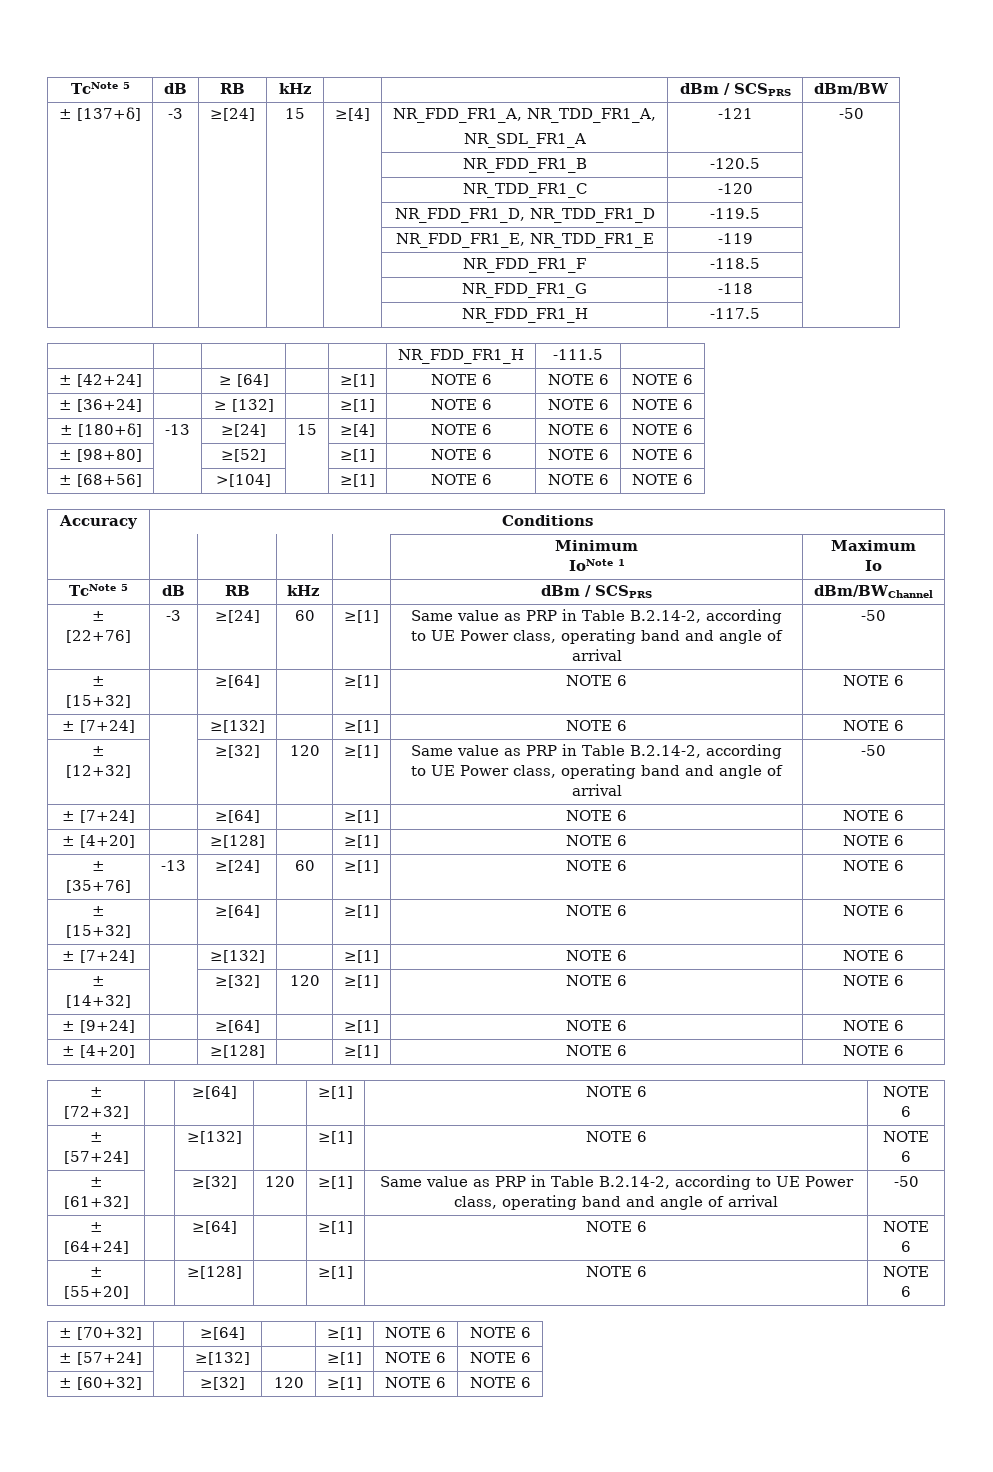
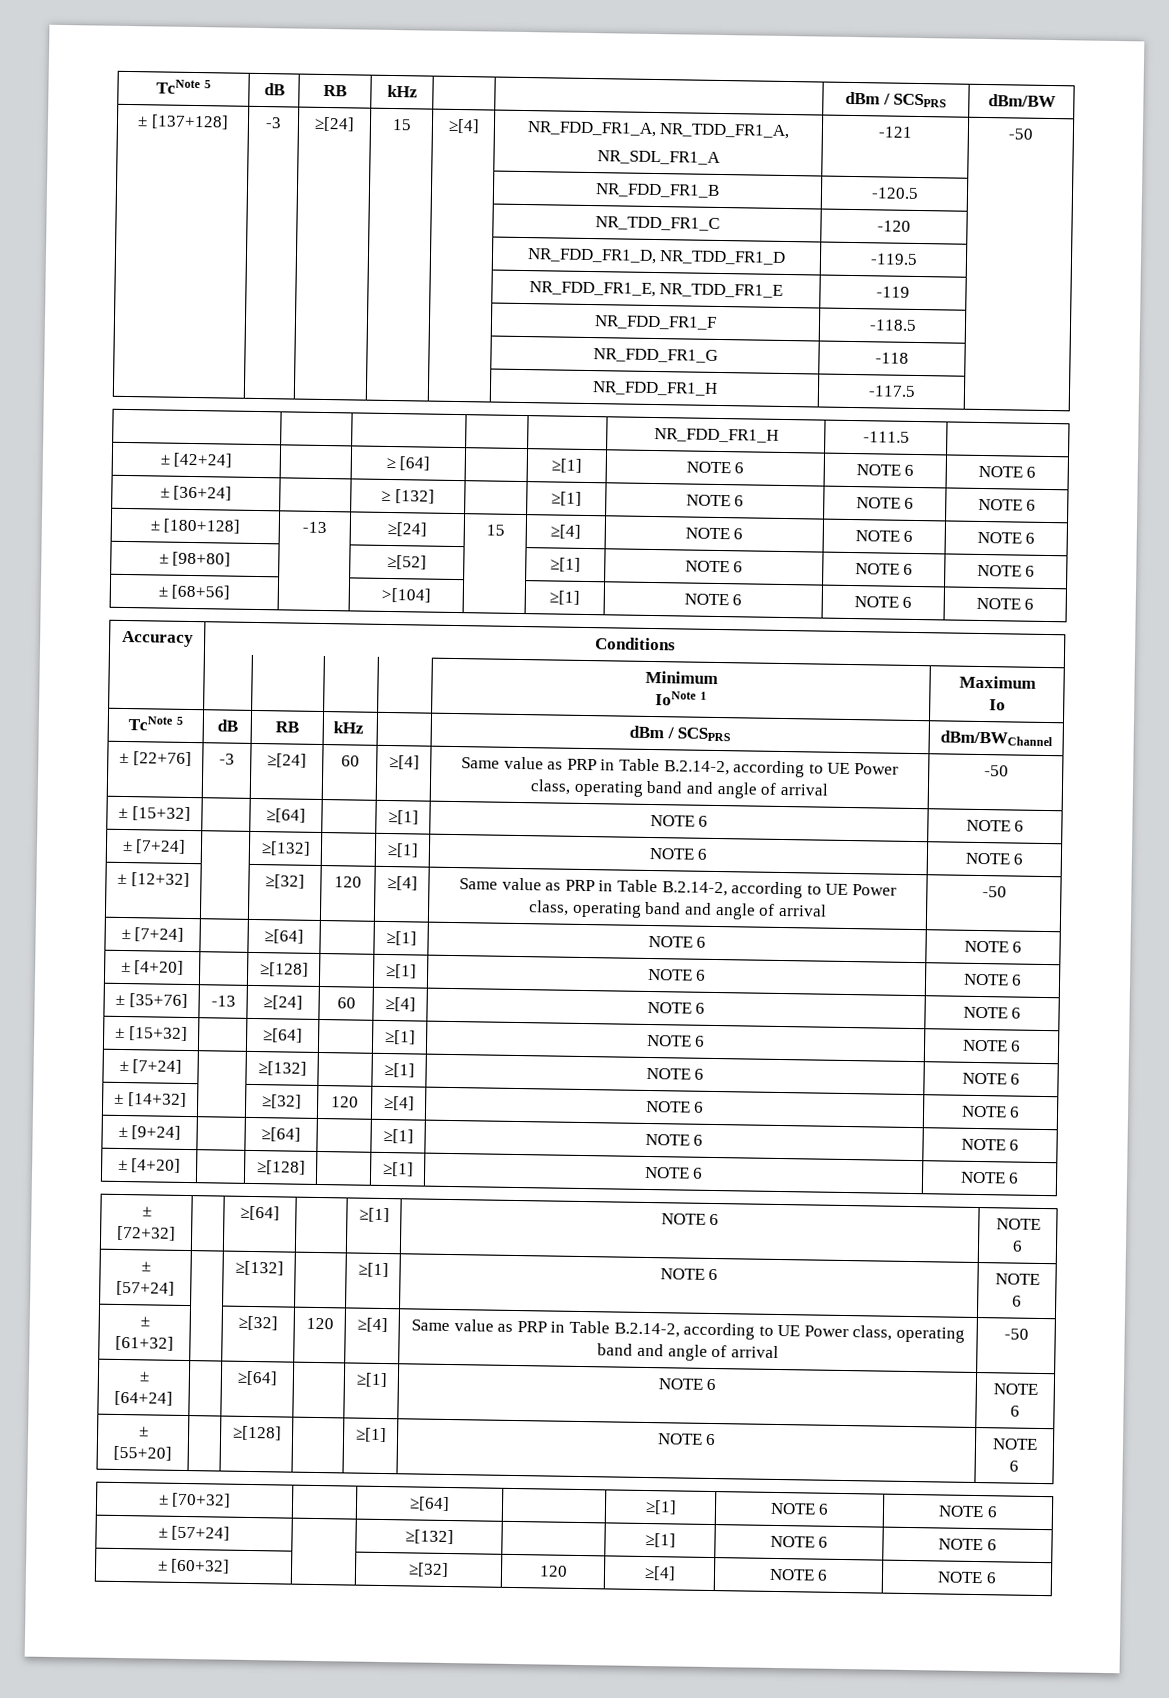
- ± [137+δ] | -3 | ≥[24] | 15 | ≥[4] | NR_FDD_FR1_A, NR_TDD_FR1_A,
+ ± [137+128] | -3 | ≥[24] | 15 | ≥[4] | NR_FDD_FR1_A, NR_TDD_FR1_A,
- ± [180+δ] | -13 | ≥[24] | 15 | ≥[4] | NOTE 6 | NOTE 6 | NOTE 6
+ ± [180+128] | -13 | ≥[24] | 15 | ≥[4] | NOTE 6 | NOTE 6 | NOTE 6
- ± [22+76] | -3 | ≥[24] | 60 | ≥[1] | Same value as PRP in Table B.2.14-2, according to UE Power class, operating band and angle of arrival | -50
+ ± [22+76] | -3 | ≥[24] | 60 | ≥[4] | Same value as PRP in Table B.2.14-2, according to UE Power class, operating band and angle of arrival | -50
- ± [12+32] | | ≥[32] | 120 | ≥[1] | Same value as PRP in Table B.2.14-2, according to UE Power class, operating band and angle of arrival | -50
+ ± [12+32] | | ≥[32] | 120 | ≥[4] | Same value as PRP in Table B.2.14-2, according to UE Power class, operating band and angle of arrival | -50
- ± [35+76] | -13 | ≥[24] | 60 | ≥[1] | NOTE 6 | NOTE 6
+ ± [35+76] | -13 | ≥[24] | 60 | ≥[4] | NOTE 6 | NOTE 6
- ± [14+32] | | ≥[32] | 120 | ≥[1] | NOTE 6 | NOTE 6
+ ± [14+32] | | ≥[32] | 120 | ≥[4] | NOTE 6 | NOTE 6
- ± [61+32] | | ≥[32] | 120 | ≥[1] | Same value as PRP in Table B.2.14-2, according to UE Power class, operating band and angle of arrival | -50
+ ± [61+32] | | ≥[32] | 120 | ≥[4] | Same value as PRP in Table B.2.14-2, according to UE Power class, operating band and angle of arrival | -50
- ± [60+32] | | ≥[32] | 120 | ≥[1] | NOTE 6 | NOTE 6
+ ± [60+32] | | ≥[32] | 120 | ≥[4] | NOTE 6 | NOTE 6

